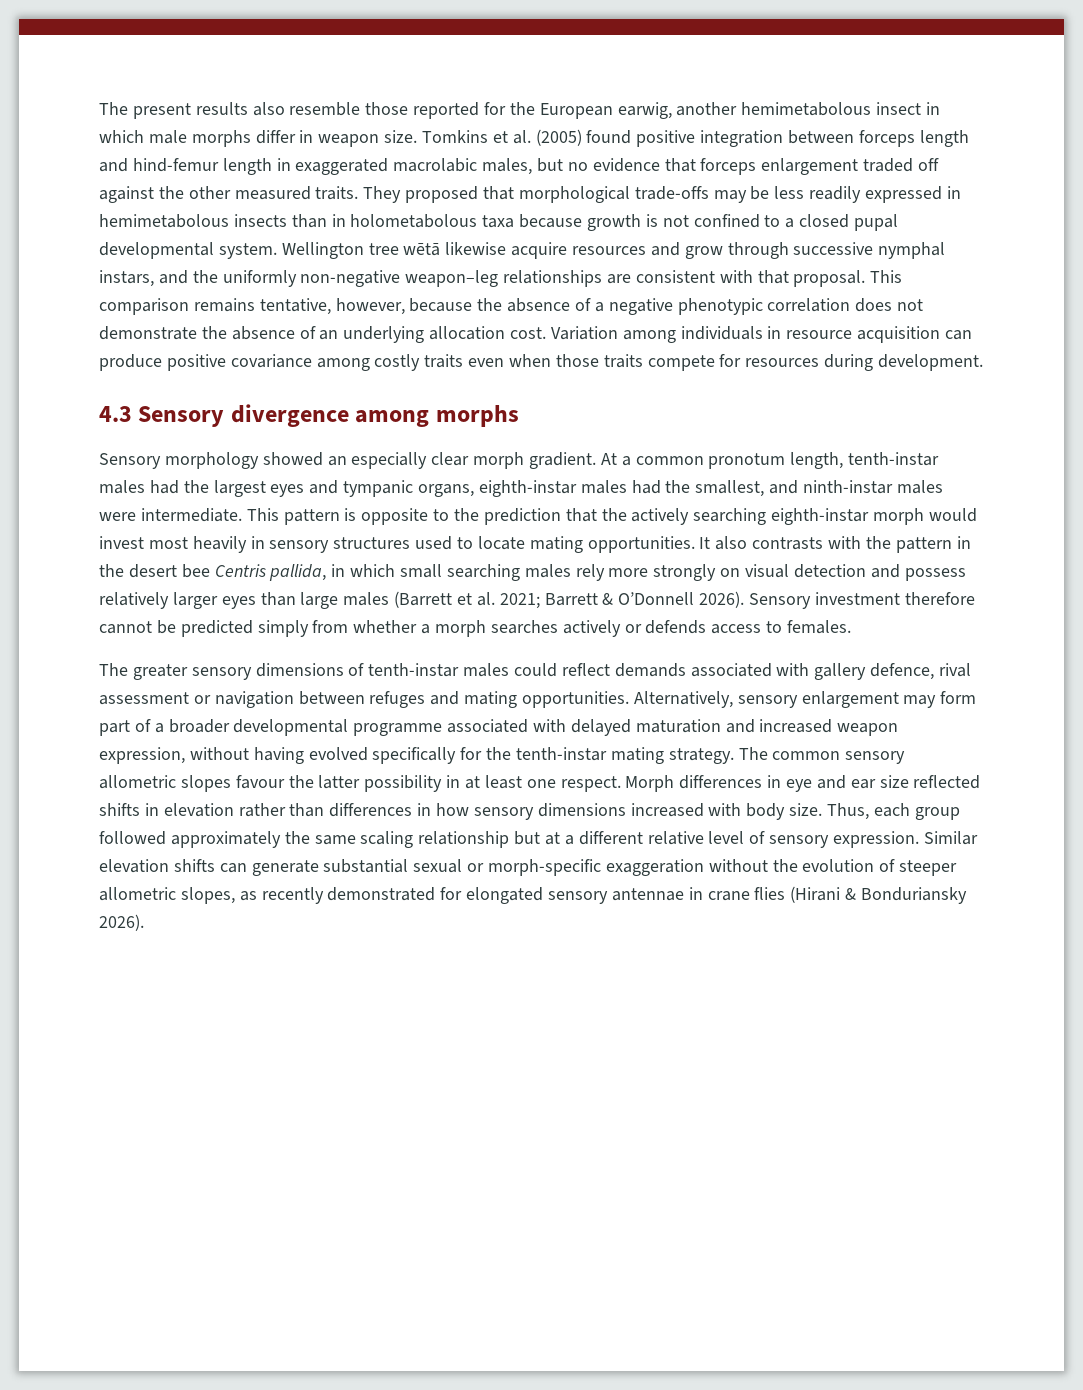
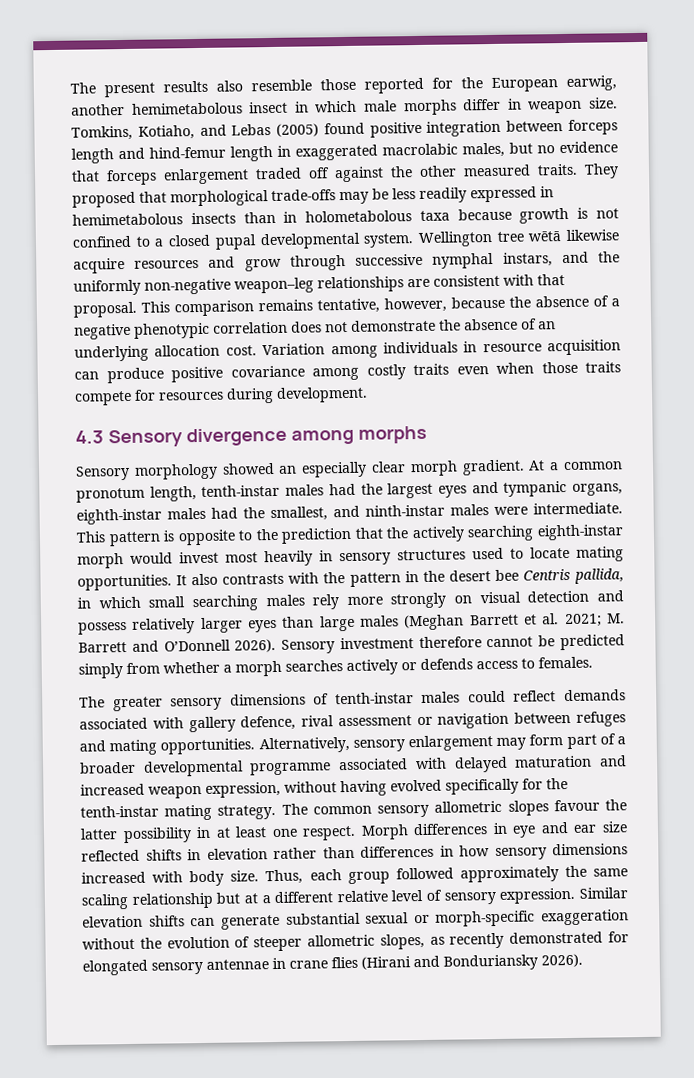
- Tomkins et al. (2005) found positive integration between forceps length and hind-femur length in exaggerated macrolabic males, but no evidence that forceps enlargement traded off against the other measured traits.
+ Tomkins, Kotiaho, and Lebas (2005) found positive integration between forceps length and hind-femur length in exaggerated macrolabic males, but no evidence that forceps enlargement traded off against the other measured traits.
- It also contrasts with the pattern in the desert bee Centris pallida, in which small searching males rely more strongly on visual detection and possess relatively larger eyes than large males (Barrett et al. 2021; Barrett & O’Donnell 2026).
+ It also contrasts with the pattern in the desert bee Centris pallida, in which small searching males rely more strongly on visual detection and possess relatively larger eyes than large males (Meghan Barrett et al. 2021; M. Barrett and O’Donnell 2026).
- Similar elevation shifts can generate substantial sexual or morph-specific exaggeration without the evolution of steeper allometric slopes, as recently demonstrated for elongated sensory antennae in crane flies (Hirani & Bonduriansky 2026).
+ Similar elevation shifts can generate substantial sexual or morph-specific exaggeration without the evolution of steeper allometric slopes, as recently demonstrated for elongated sensory antennae in crane flies (Hirani and Bonduriansky 2026).

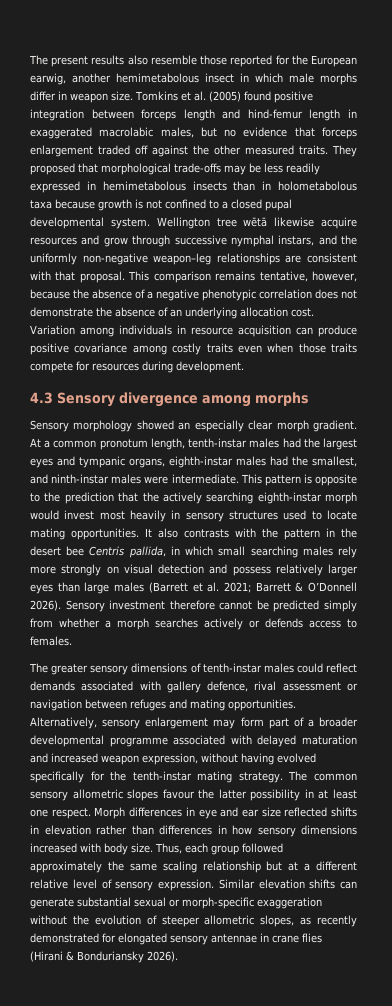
- Tomkins, Kotiaho, and Lebas (2005) found positive integration between forceps length and hind-femur length in exaggerated macrolabic males, but no evidence that forceps enlargement traded off against the other measured traits.
+ Tomkins et al. (2005) found positive integration between forceps length and hind-femur length in exaggerated macrolabic males, but no evidence that forceps enlargement traded off against the other measured traits.
- It also contrasts with the pattern in the desert bee Centris pallida, in which small searching males rely more strongly on visual detection and possess relatively larger eyes than large males (Meghan Barrett et al. 2021; M. Barrett and O’Donnell 2026).
+ It also contrasts with the pattern in the desert bee Centris pallida, in which small searching males rely more strongly on visual detection and possess relatively larger eyes than large males (Barrett et al. 2021; Barrett & O’Donnell 2026).
- Similar elevation shifts can generate substantial sexual or morph-specific exaggeration without the evolution of steeper allometric slopes, as recently demonstrated for elongated sensory antennae in crane flies (Hirani and Bonduriansky 2026).
+ Similar elevation shifts can generate substantial sexual or morph-specific exaggeration without the evolution of steeper allometric slopes, as recently demonstrated for elongated sensory antennae in crane flies (Hirani & Bonduriansky 2026).

